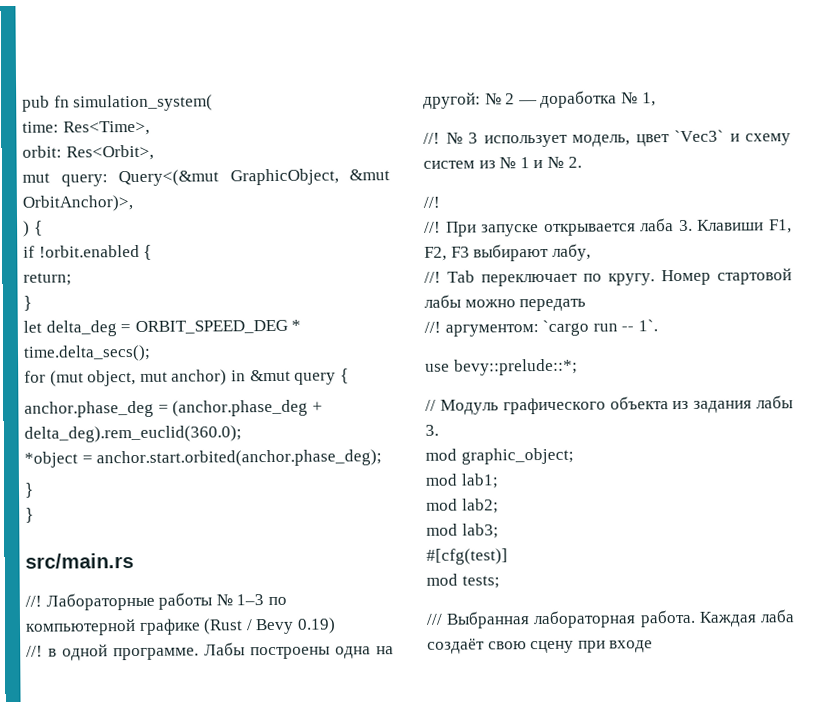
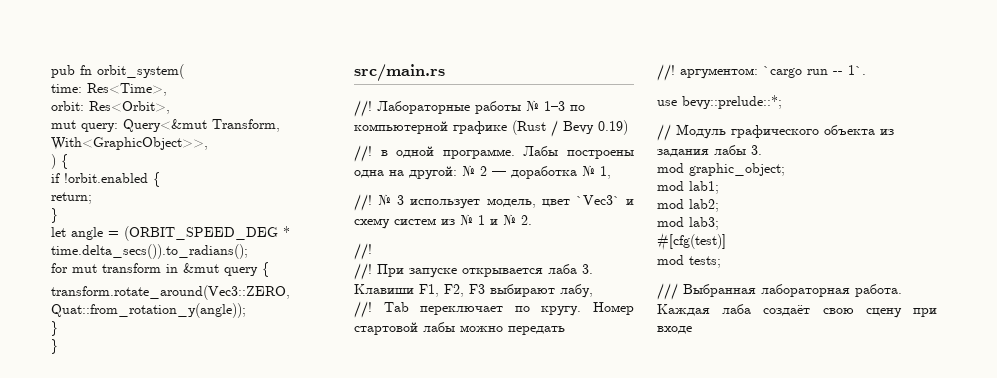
- pub fn simulation_system(
+ pub fn orbit_system(
- mut query: Query<(&mut GraphicObject, &mut OrbitAnchor)>,
+ mut query: Query<&mut Transform, With<GraphicObject>>,
- let delta_deg = ORBIT_SPEED_DEG * time.delta_secs();
- for (mut object, mut anchor) in &mut query {
- anchor.phase_deg = (anchor.phase_deg + delta_deg).rem_euclid(360.0);
- *object = anchor.start.orbited(anchor.phase_deg);
+ let angle = (ORBIT_SPEED_DEG * time.delta_secs()).to_radians();
+ for mut transform in &mut query {
+ transform.rotate_around(Vec3::ZERO, Quat::from_rotation_y(angle));

